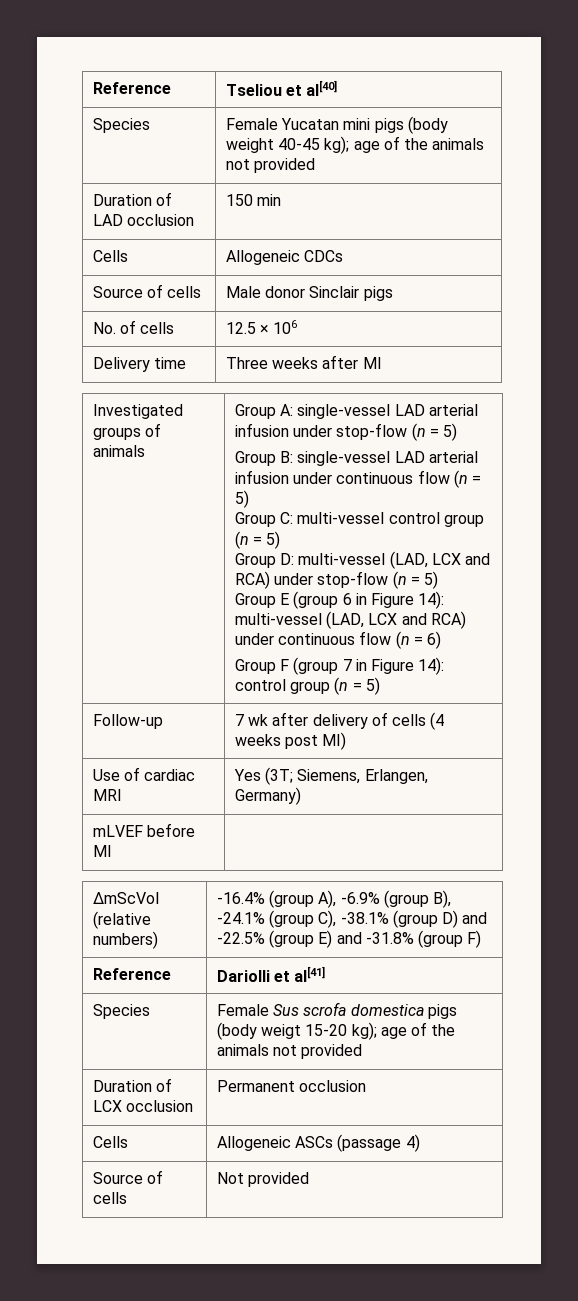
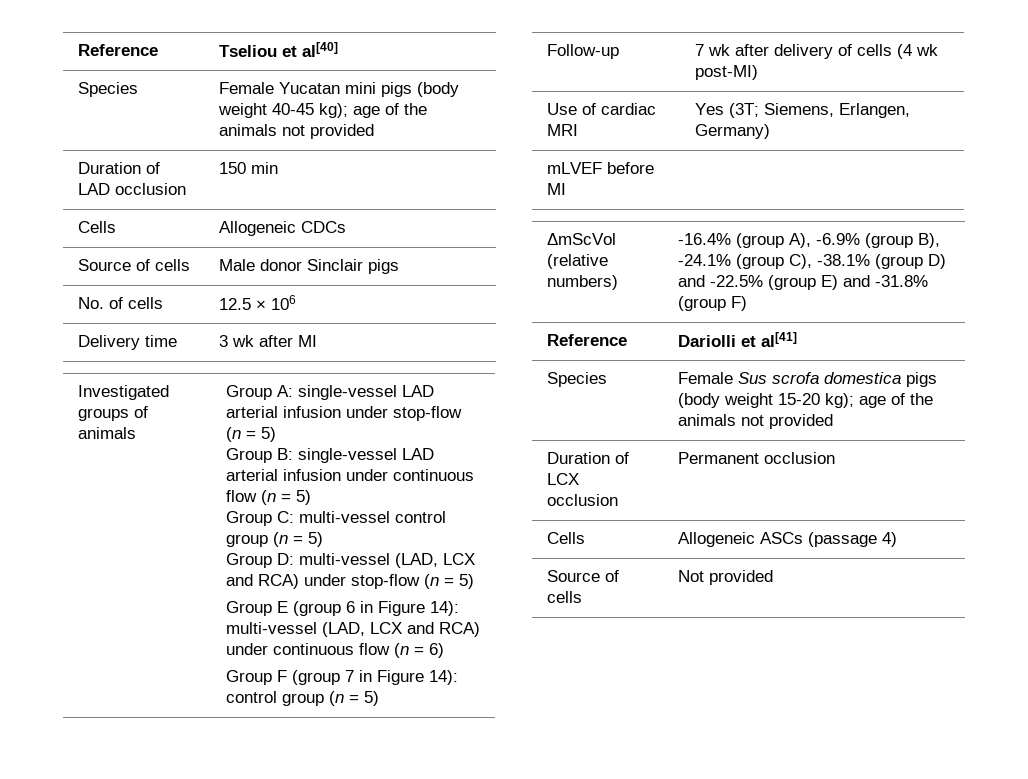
- Delivery time | Three weeks after MI
+ Delivery time | 3 wk after MI
- Follow-up | 7 wk after delivery of cells (4 weeks post MI)
+ Follow-up | 7 wk after delivery of cells (4 wk post-MI)
- Species | Female Sus scrofa domestica pigs (body weigt 15-20 kg); age of the animals not provided
+ Species | Female Sus scrofa domestica pigs (body weight 15-20 kg); age of the animals not provided

